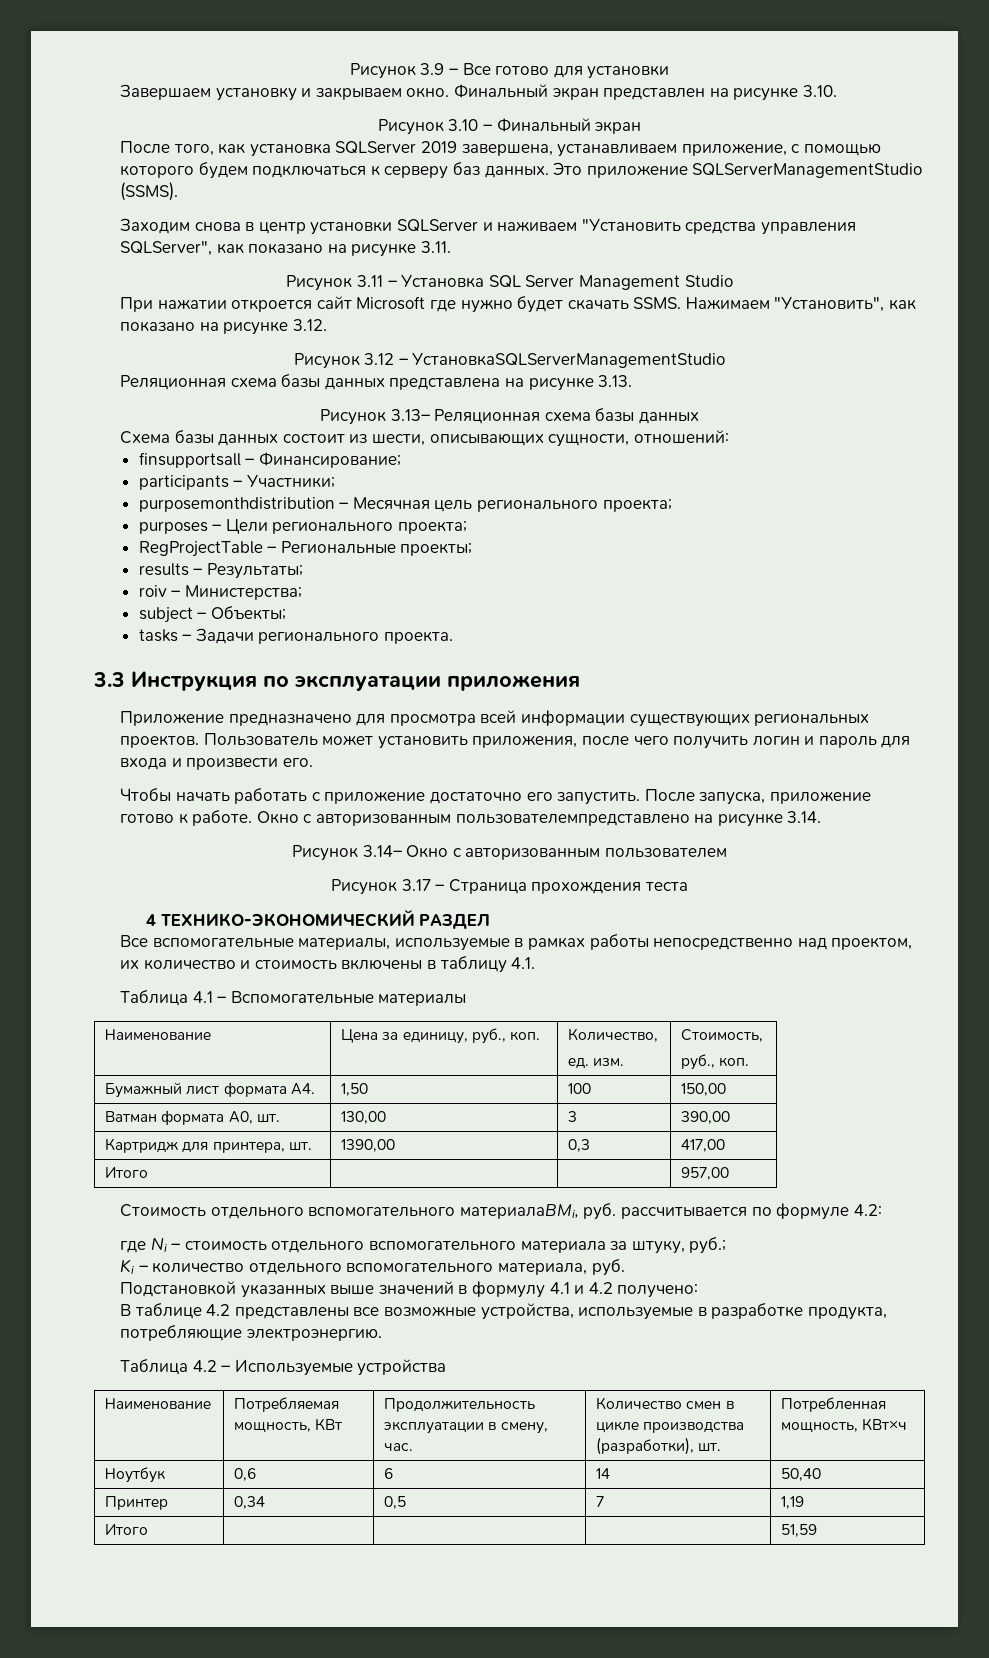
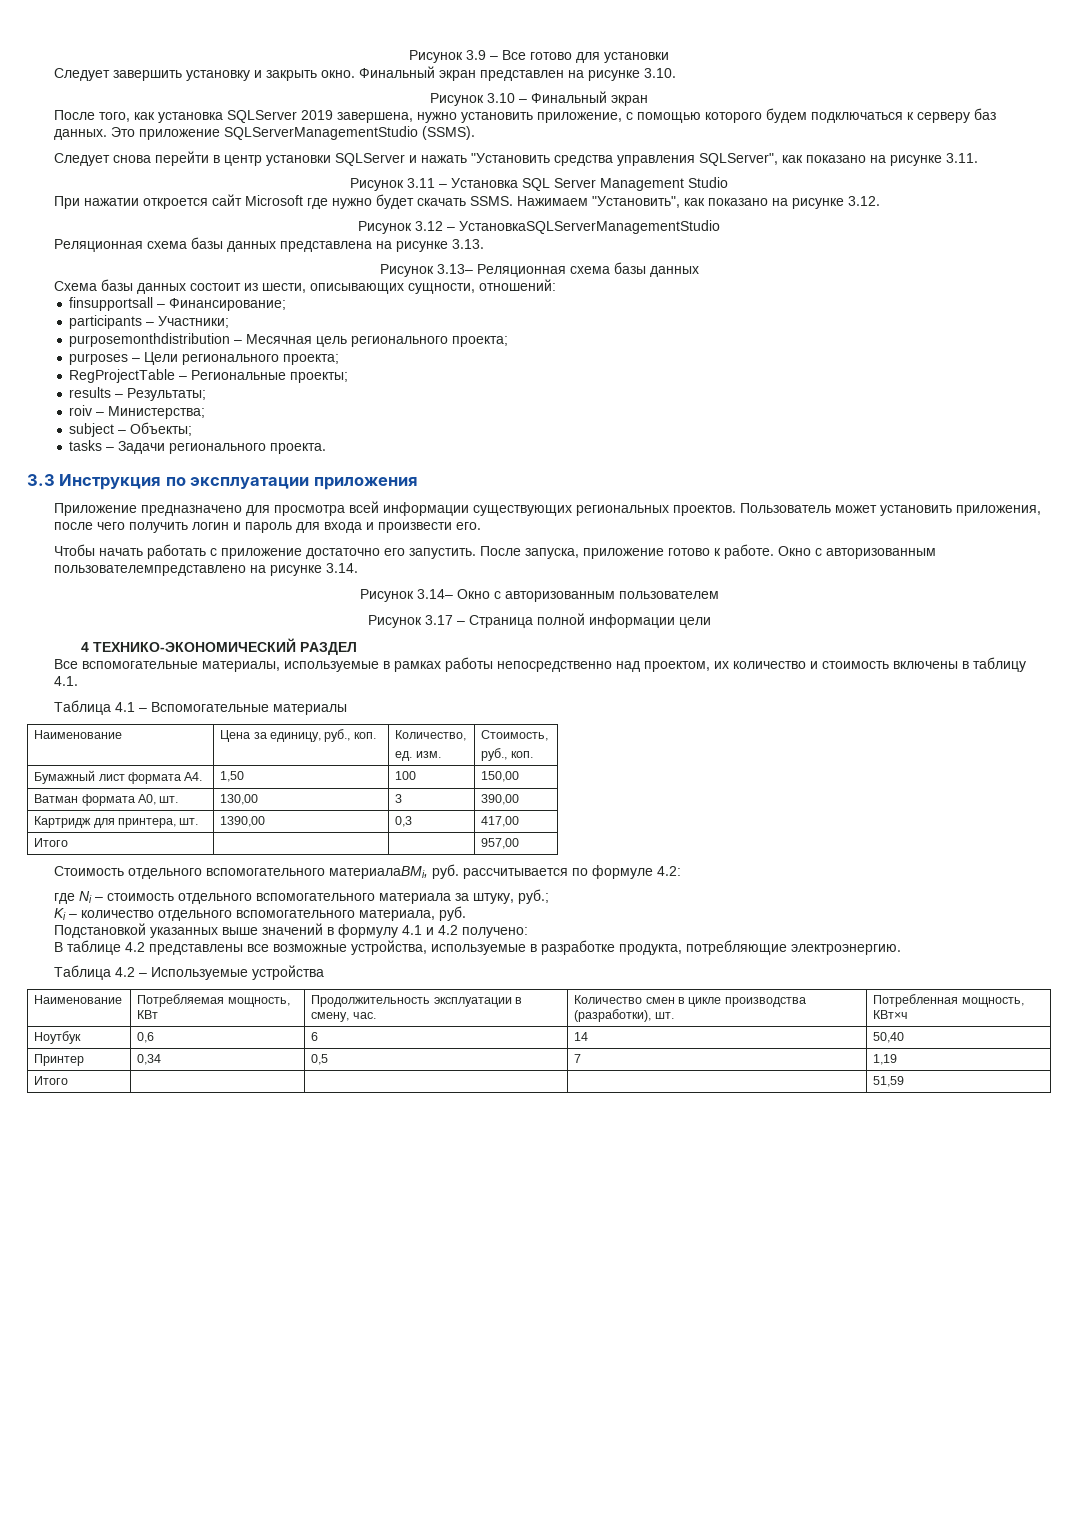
- Завершаем установку и закрываем окно.
+ Следует завершить установку и закрыть окно.
- После того, как установка SQLServer 2019 завершена, устанавливаем приложение, с помощью которого будем подключаться к серверу баз данных.
+ После того, как установка SQLServer 2019 завершена, нужно установить приложение, с помощью которого будем подключаться к серверу баз данных.
- Заходим снова в центр установки SQLServer и наживаем "Установить средства управления SQLServer", как показано на рисунке 3.11.
+ Следует снова перейти в центр установки SQLServer и нажать "Установить средства управления SQLServer", как показано на рисунке 3.11.
- Рисунок 3.17 – Страница прохождения теста
+ Рисунок 3.17 – Страница полной информации цели

